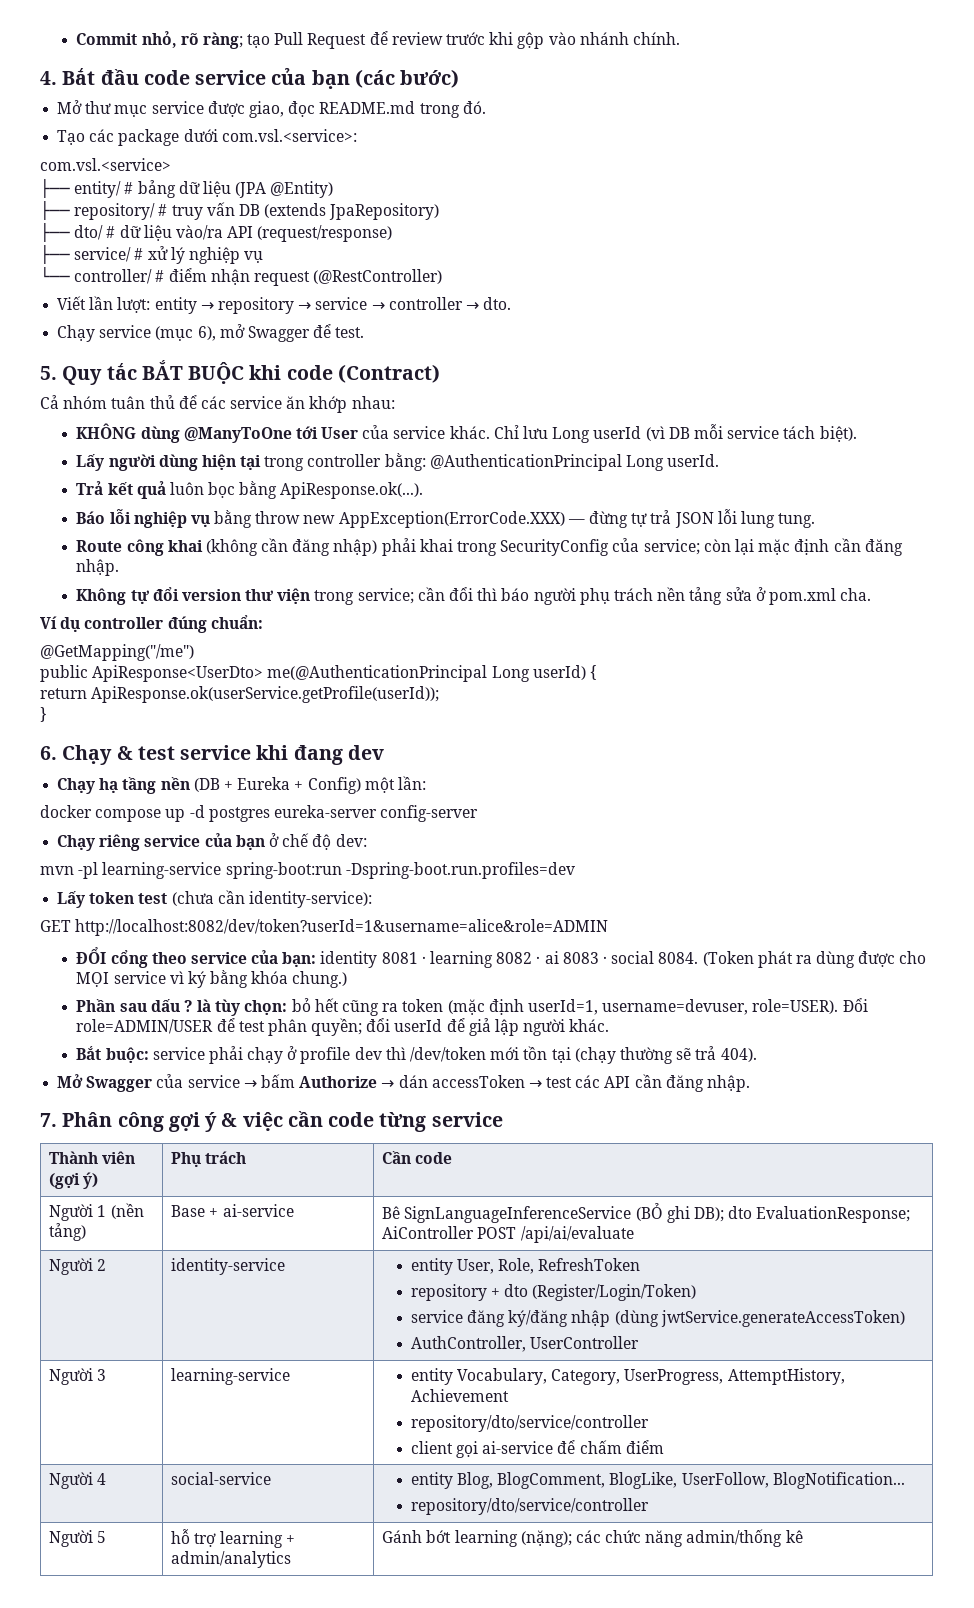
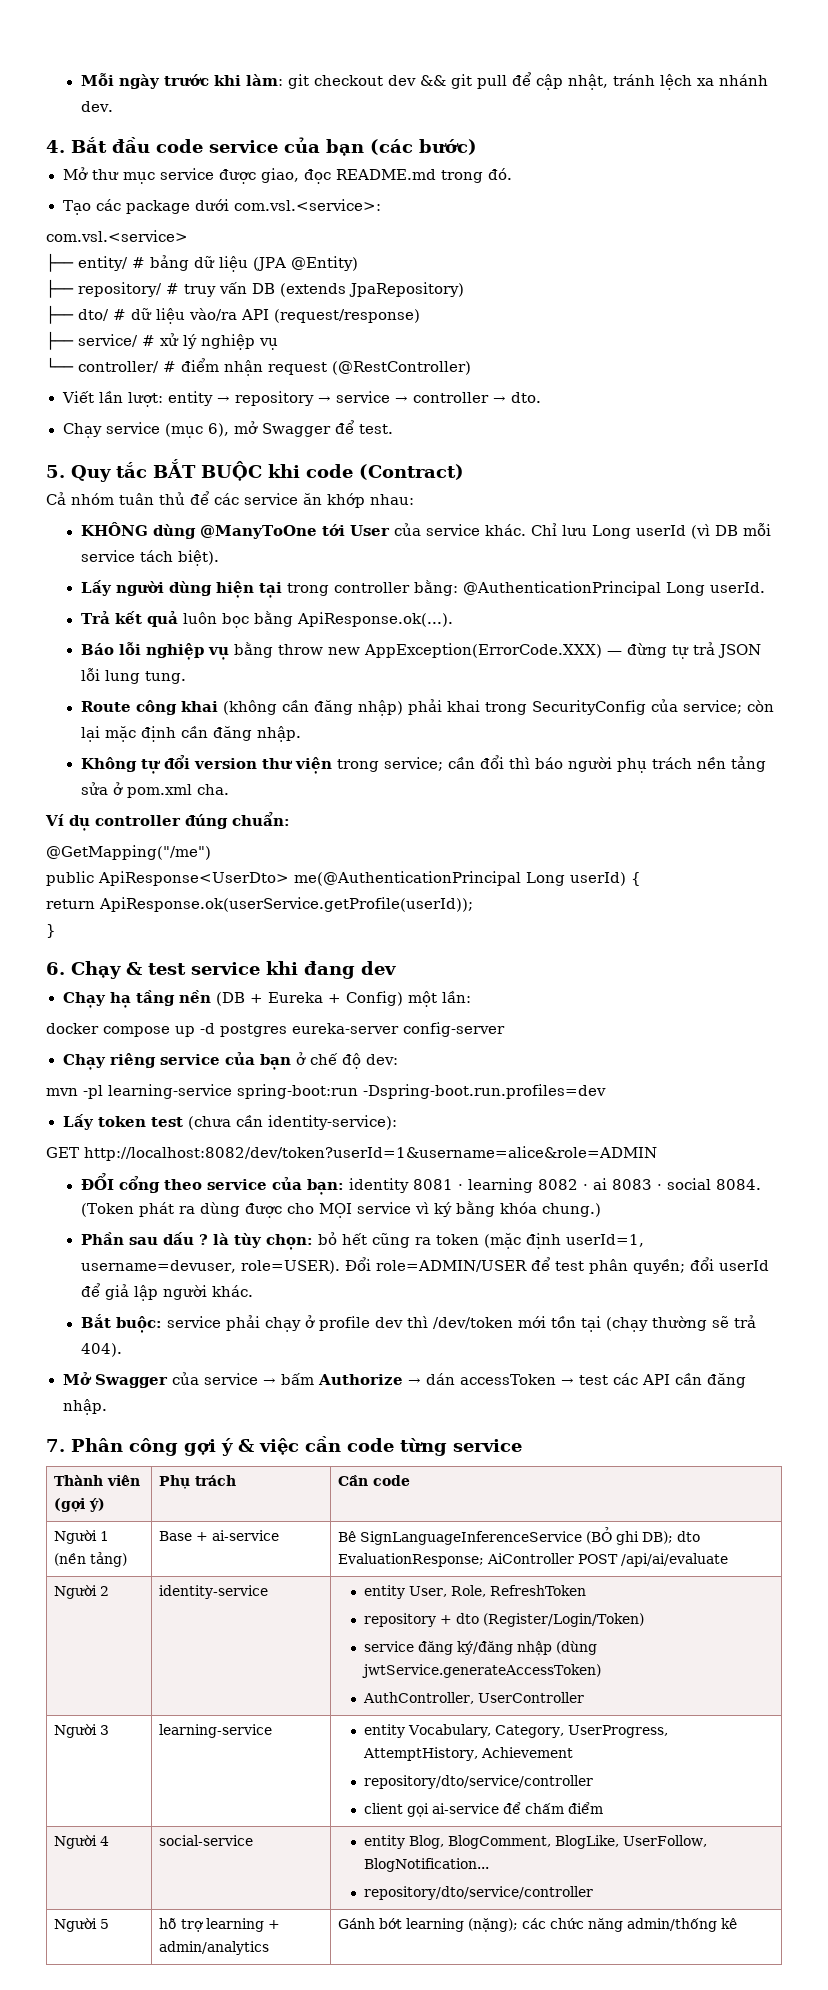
- Commit nhỏ, rõ ràng; tạo Pull Request để review trước khi gộp vào nhánh chính.
+ Mỗi ngày trước khi làm: git checkout dev && git pull để cập nhật, tránh lệch xa nhánh dev.

